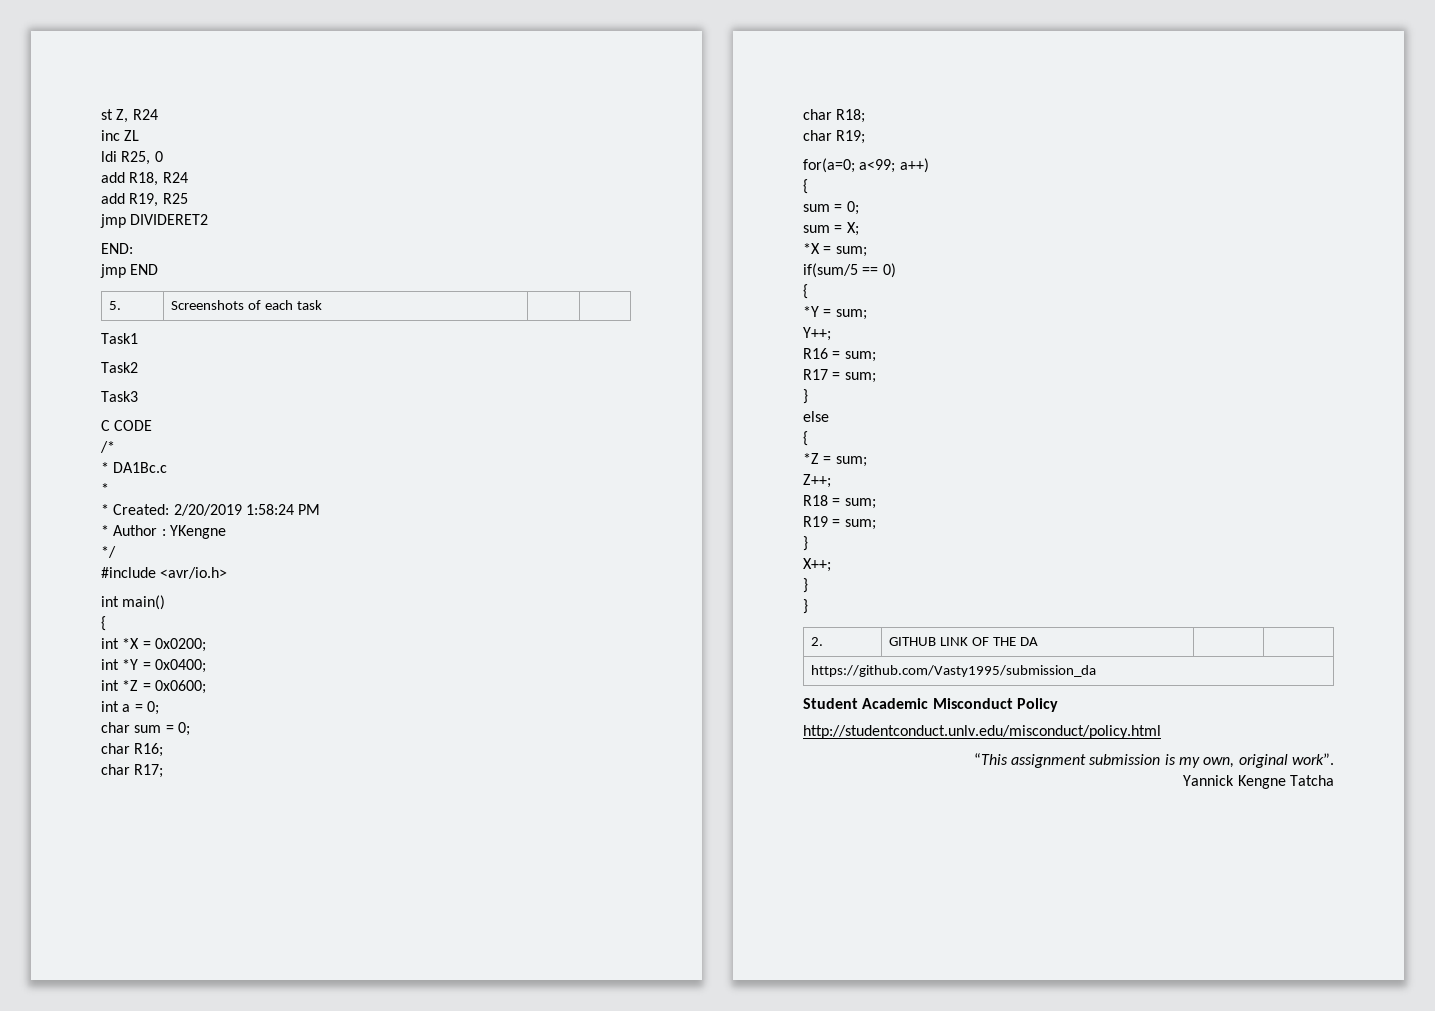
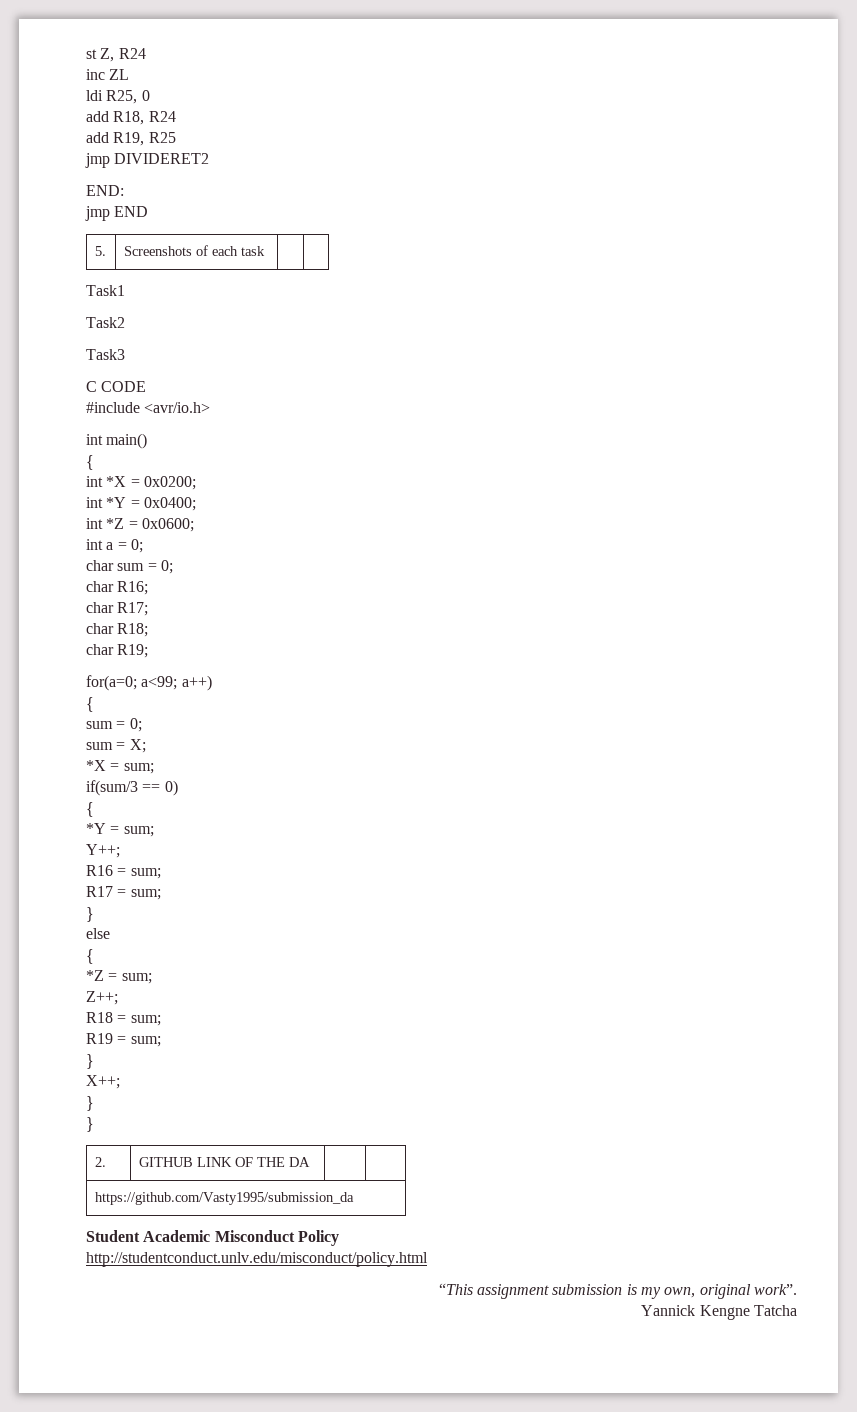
- /*
- * DA1Bc.c
- *
- * Created: 2/20/2019 1:58:24 PM
- * Author : YKengne
- */
- if(sum/5 == 0)
+ if(sum/3 == 0)

